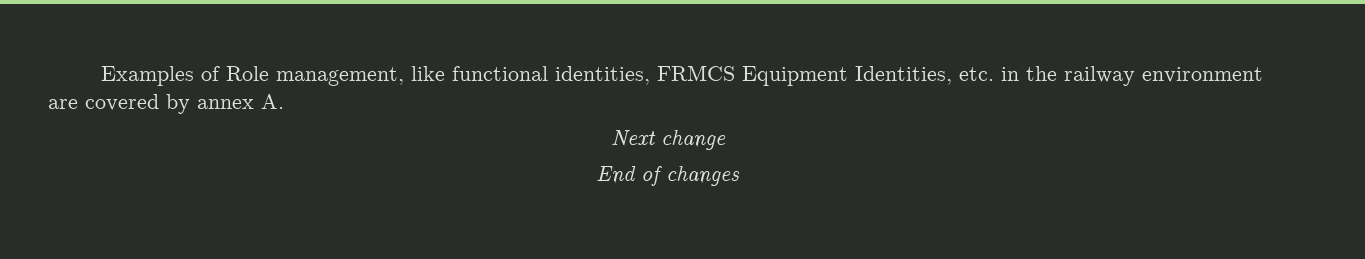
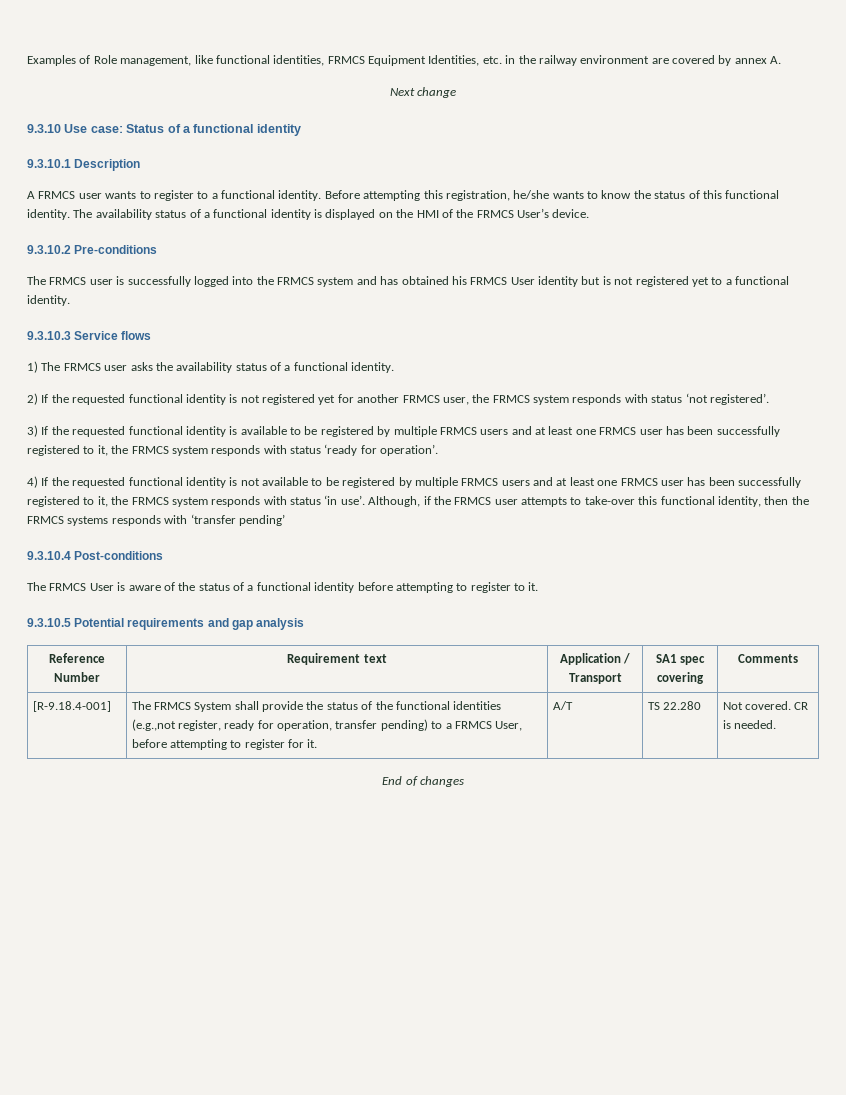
+ 9.3.10 Use case: Status of a functional identity
+ 9.3.10.1 Description
+ A FRMCS user wants to register to a functional identity. Before attempting this registration, he/she wants to know the status of this functional identity. The availability status of a functional identity is displayed on the HMI of the FRMCS User’s device.
+ 9.3.10.2 Pre-conditions
+ The FRMCS user is successfully logged into the FRMCS system and has obtained his FRMCS User identity but is not registered yet to a functional identity.
+ 9.3.10.3 Service flows
+ 1) The FRMCS user asks the availability status of a functional identity.
+ 2) If the requested functional identity is not registered yet for another FRMCS user, the FRMCS system responds with status ‘not registered’.
+ 3) If the requested functional identity is available to be registered by multiple FRMCS users and at least one FRMCS user has been successfully registered to it, the FRMCS system responds with status ‘ready for operation’.
+ 4) If the requested functional identity is not available to be registered by multiple FRMCS users and at least one FRMCS user has been successfully registered to it, the FRMCS system responds with status ‘in use’. Although, if the FRMCS user attempts to take-over this functional identity, then the FRMCS systems responds with ‘transfer pending’
+ 9.3.10.4 Post-conditions
+ The FRMCS User is aware of the status of a functional identity before attempting to register to it.
+ 9.3.10.5 Potential requirements and gap analysis
+ Reference Number | Requirement text | Application / Transport | SA1 spec covering | Comments
+ [R-9.18.4-001] | The FRMCS System shall provide the status of the functional identities (e.g.,not register, ready for operation, transfer pending) to a FRMCS User, before attempting to register for it. | A/T | TS 22.280 | Not covered. CR is needed.

